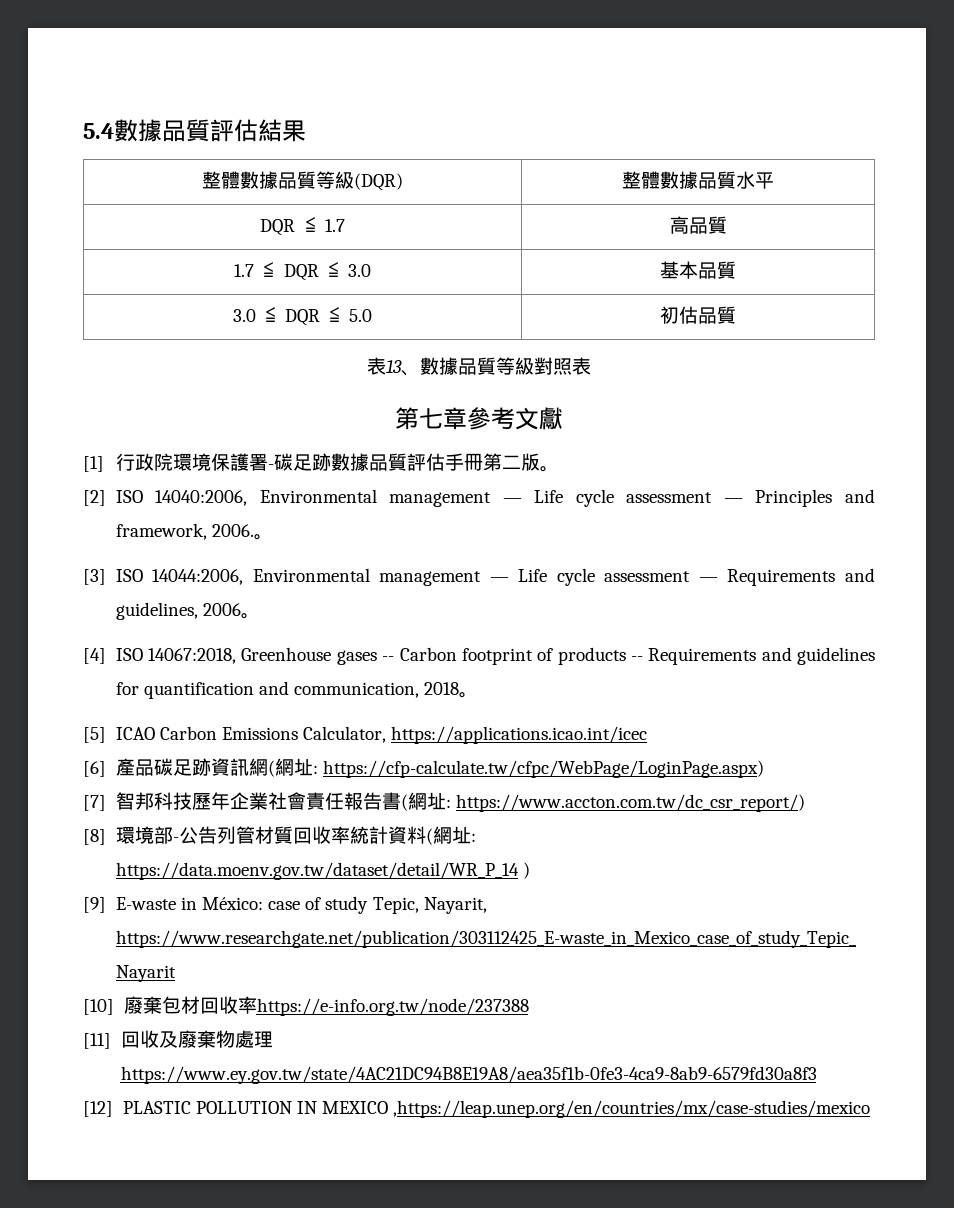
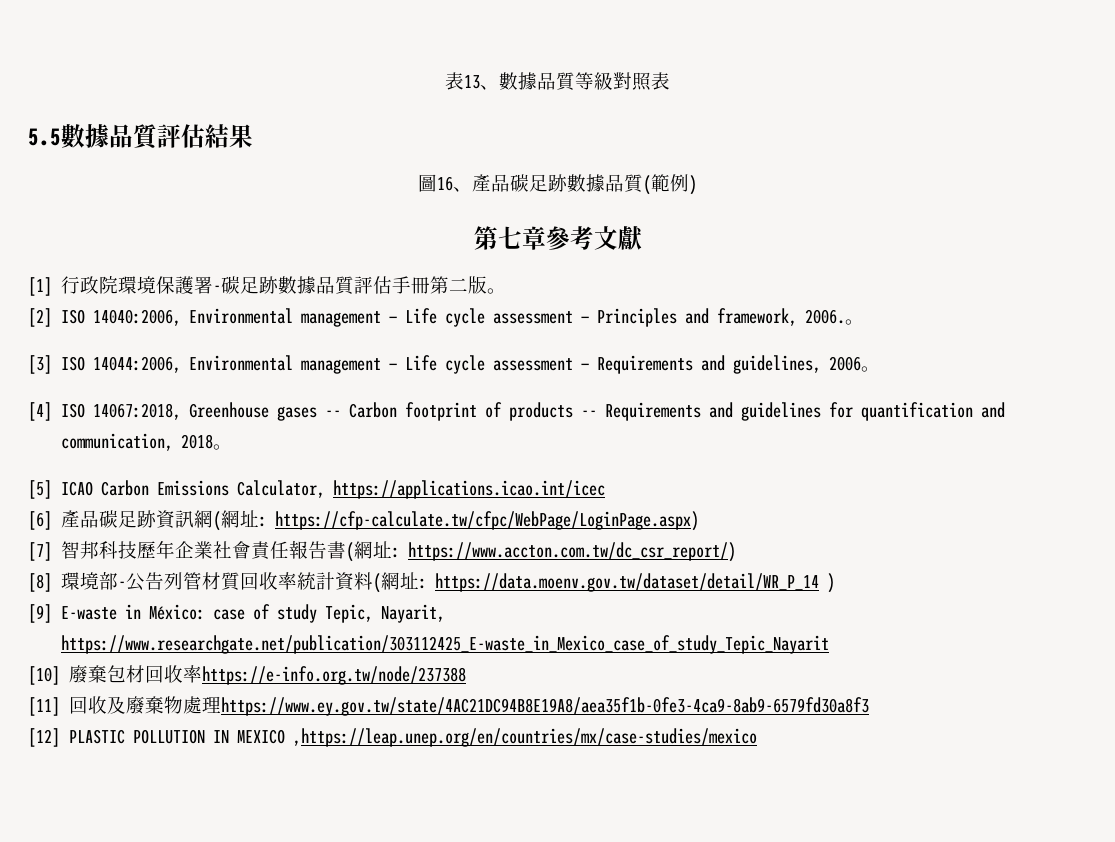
- 5.4數據品質評估結果
- 整體數據品質等級(DQR) | 整體數據品質水平
- DQR ≦ 1.7 | 高品質
- 1.7 ≦ DQR ≦ 3.0 | 基本品質
- 3.0 ≦ DQR ≦ 5.0 | 初估品質
+ 5.5數據品質評估結果
+ 圖16、產品碳足跡數據品質(範例)

